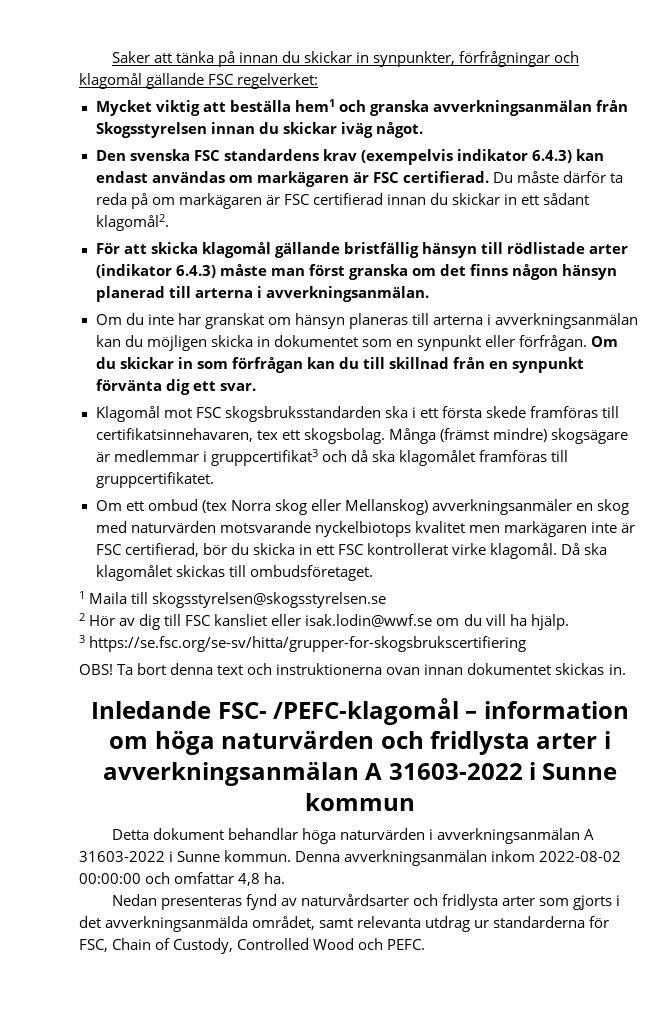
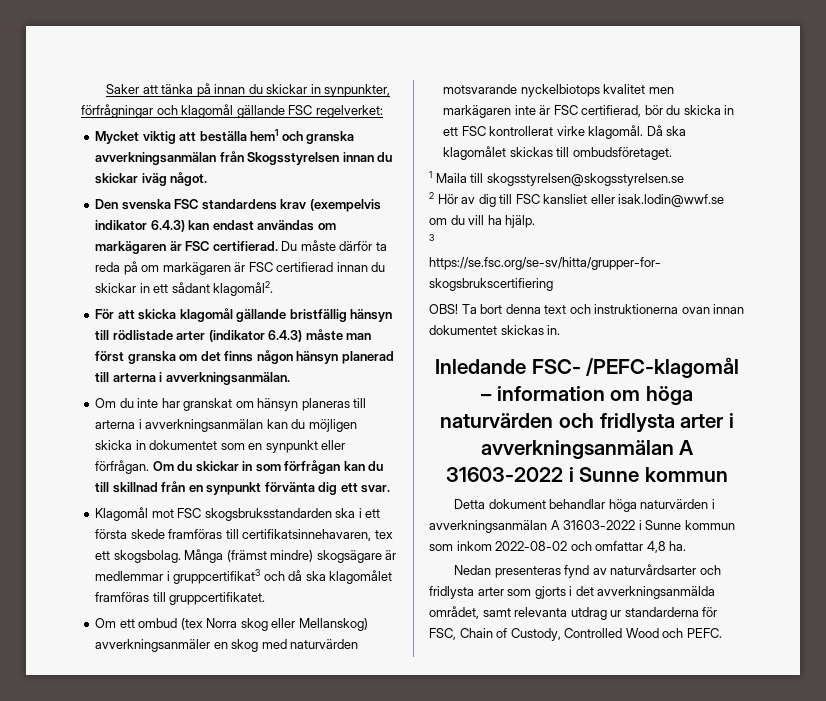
- Detta dokument behandlar höga naturvärden i avverkningsanmälan A 31603-2022 i Sunne kommun. Denna avverkningsanmälan inkom 2022-08-02 00:00:00 och omfattar 4,8 ha.
+ Detta dokument behandlar höga naturvärden i avverkningsanmälan A 31603-2022 i Sunne kommun som inkom 2022-08-02 och omfattar 4,8 ha.

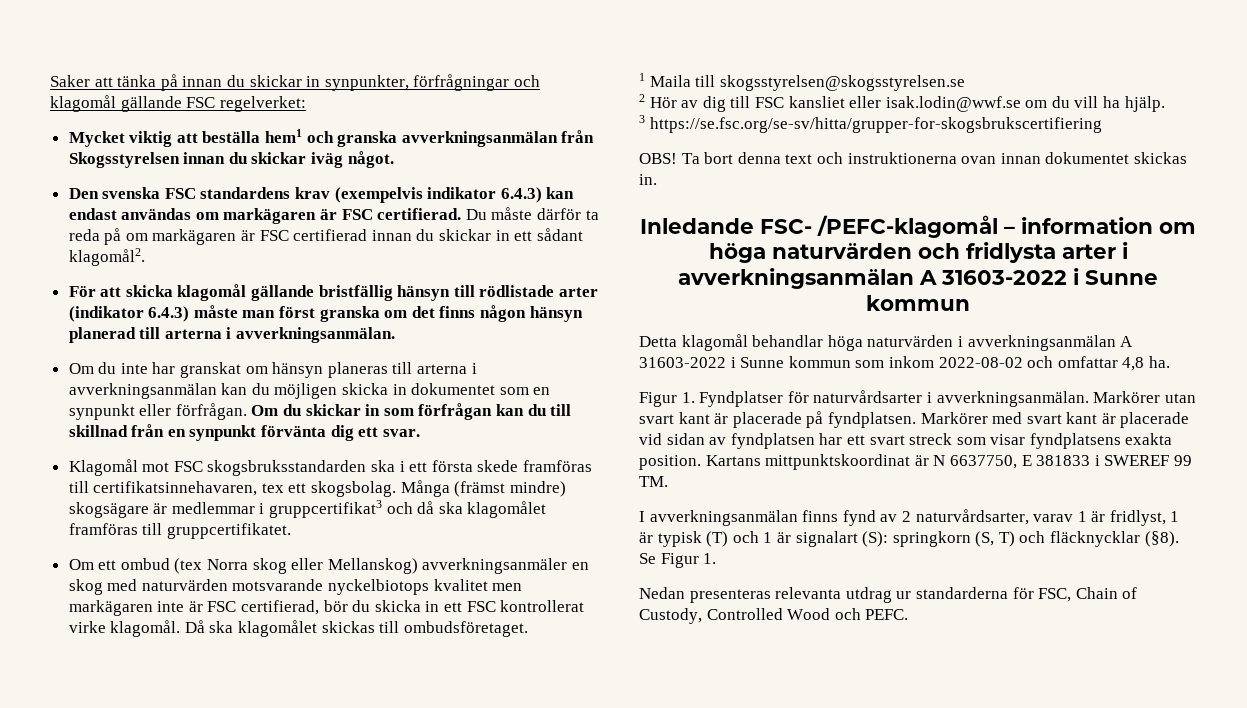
- Detta dokument behandlar höga naturvärden i avverkningsanmälan A 31603-2022 i Sunne kommun som inkom 2022-08-02 och omfattar 4,8 ha.
+ Detta klagomål behandlar höga naturvärden i avverkningsanmälan A 31603-2022 i Sunne kommun som inkom 2022-08-02 och omfattar 4,8 ha.
- Nedan presenteras fynd av naturvårdsarter och fridlysta arter som gjorts i det avverkningsanmälda området, samt relevanta utdrag ur standarderna för FSC, Chain of Custody, Controlled Wood och PEFC.
+ Figur 1. Fyndplatser för naturvårdsarter i avverkningsanmälan. Markörer utan svart kant är placerade på fyndplatsen. Markörer med svart kant är placerade vid sidan av fyndplatsen har ett svart streck som visar fyndplatsens exakta position. Kartans mittpunktskoordinat är N 6637750, E 381833 i SWEREF 99 TM.
+ I avverkningsanmälan finns fynd av 2 naturvårdsarter, varav 1 är fridlyst, 1 är typisk (T) och 1 är signalart (S): springkorn (S, T) och fläcknycklar (§8). Se Figur 1.
+ Nedan presenteras relevanta utdrag ur standarderna för FSC, Chain of Custody, Controlled Wood och PEFC.

